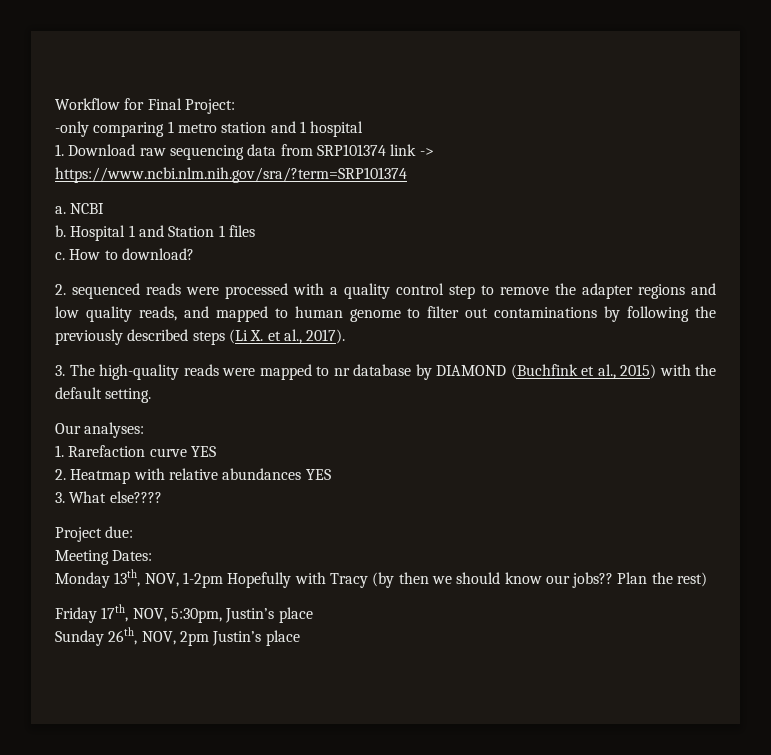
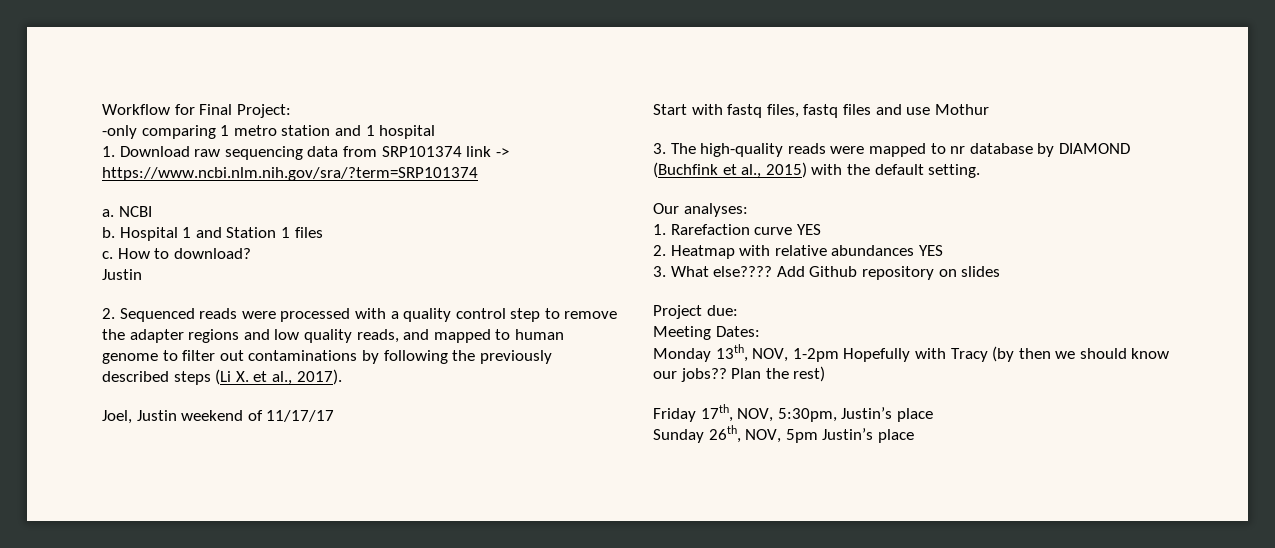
  How to download?
- 2. sequenced reads were processed with a quality control step to remove the adapter regions and low quality reads, and mapped to human genome to filter out contaminations by following the previously described steps (Li X. et al., 2017).
+ Justin
+ 2. Sequenced reads were processed with a quality control step to remove the adapter regions and low quality reads, and mapped to human genome to filter out contaminations by following the previously described steps (Li X. et al., 2017).
+ Joel, Justin weekend of 11/17/17
+ Start with fastq files, fastq files and use Mothur
+ Add Github repository on slides
- Sunday 26th, NOV, 2pm Justin’s place
+ Sunday 26th, NOV, 5pm Justin’s place

